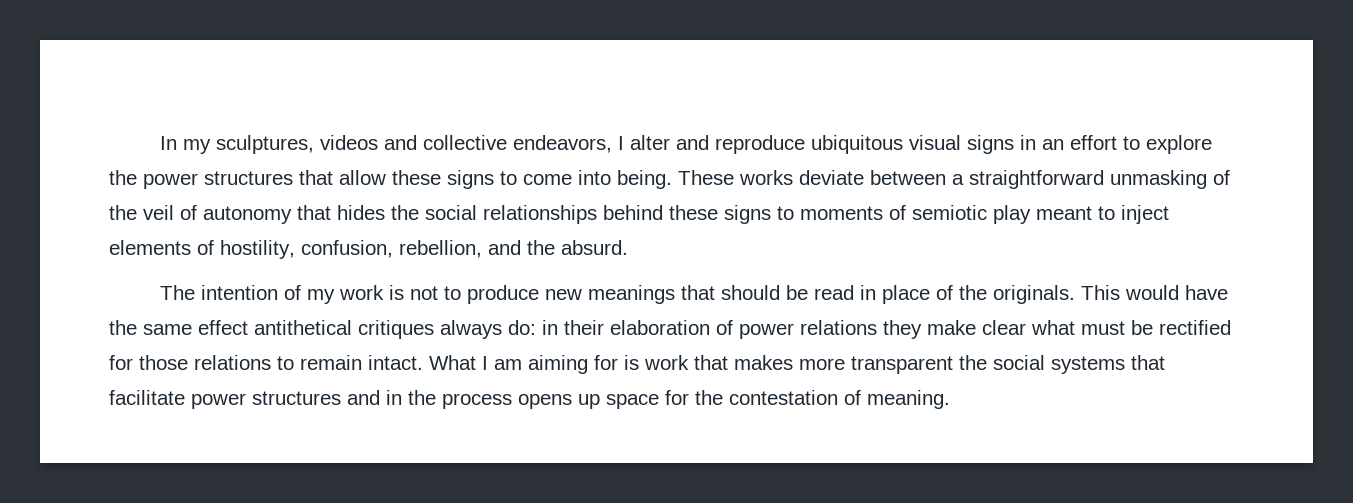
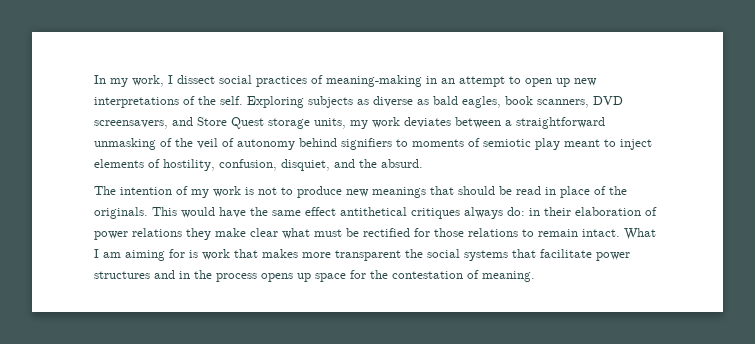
- In my sculptures, videos and collective endeavors, I alter and reproduce ubiquitous visual signs in an effort to explore the power structures that allow these signs to come into being. These works deviate between a straightforward unmasking of the veil of autonomy that hides the social relationships behind these signs to moments of semiotic play meant to inject elements of hostility, confusion, rebellion, and the absurd.
+ In my work, I dissect social practices of meaning-making in an attempt to open up new interpretations of the self. Exploring subjects as diverse as bald eagles, book scanners, DVD screensavers, and Store Quest storage units, my work deviates between a straightforward unmasking of the veil of autonomy behind signifiers to moments of semiotic play meant to inject elements of hostility, confusion, disquiet, and the absurd.

